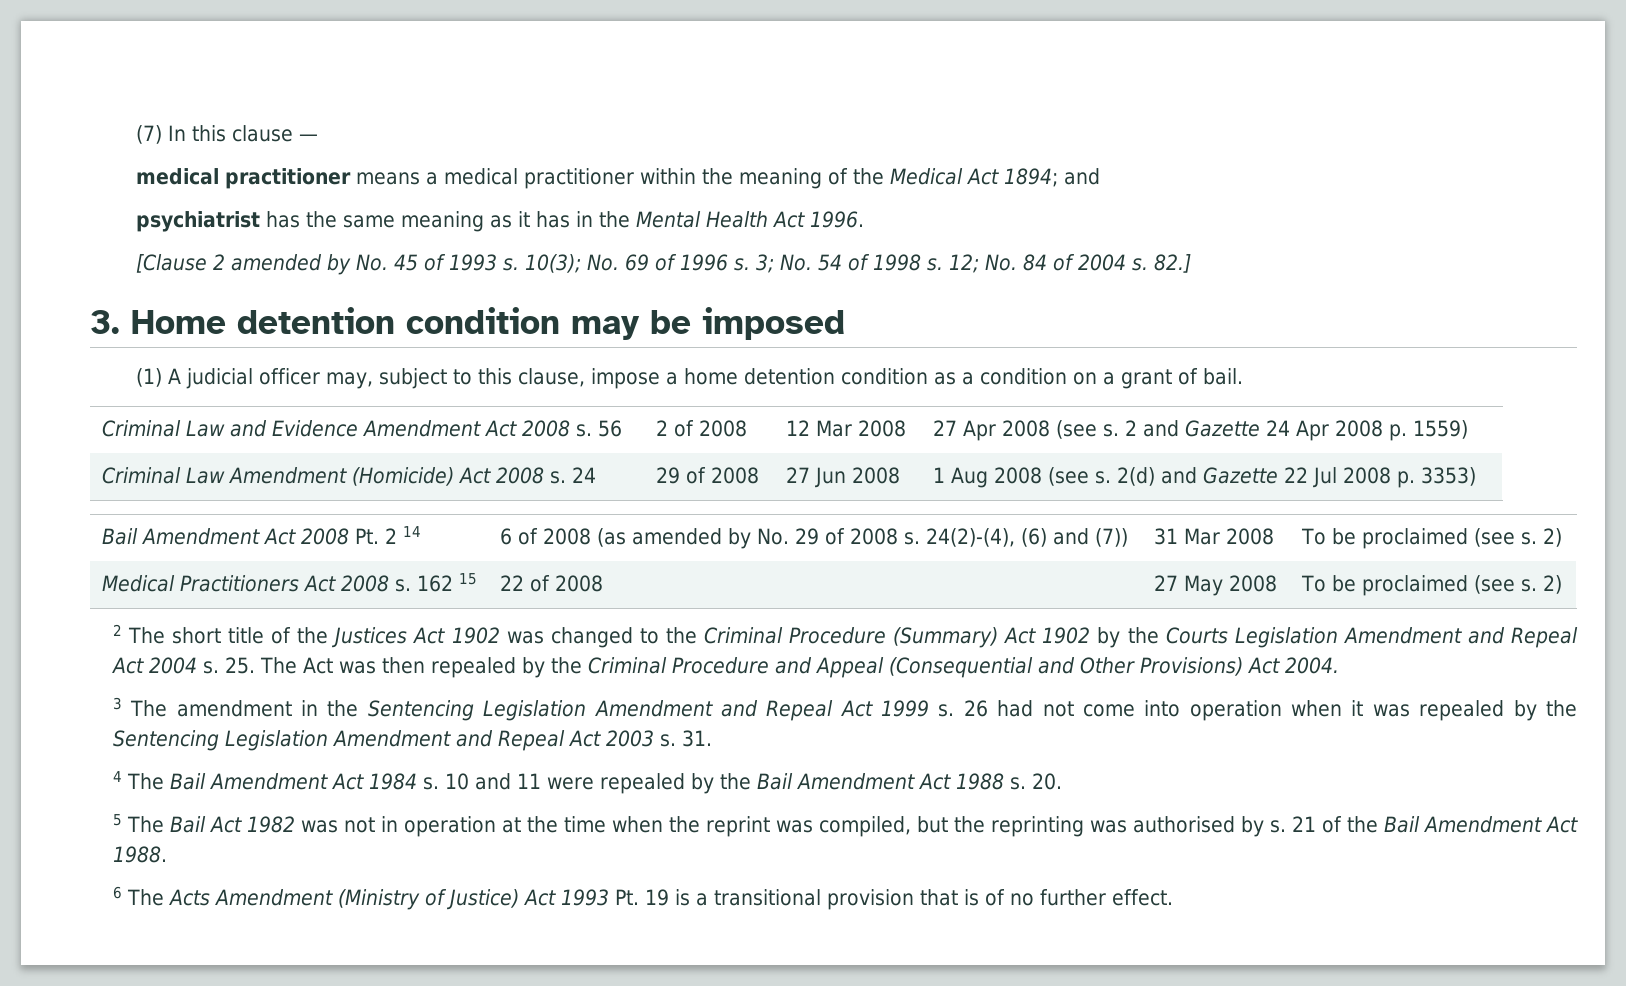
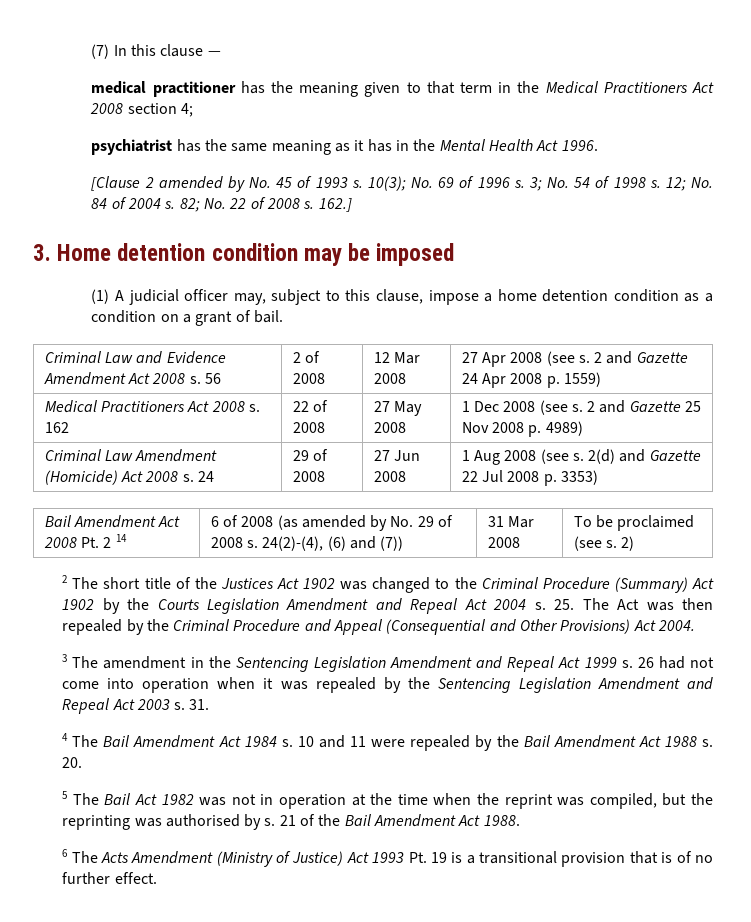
- medical practitioner means a medical practitioner within the meaning of the Medical Act 1894; and
+ medical practitioner has the meaning given to that term in the Medical Practitioners Act 2008 section 4;
- 82.]
+ 82; No. 22 of 2008 s. 162.]
+ Medical Practitioners Act 2008 s. 162 | 22 of 2008 | 27 May 2008 | 1 Dec 2008 (see s. 2 and Gazette 25 Nov 2008 p. 4989)
- Medical Practitioners Act 2008 s. 162 15 | 22 of 2008 | 27 May 2008 | To be proclaimed (see s. 2)

